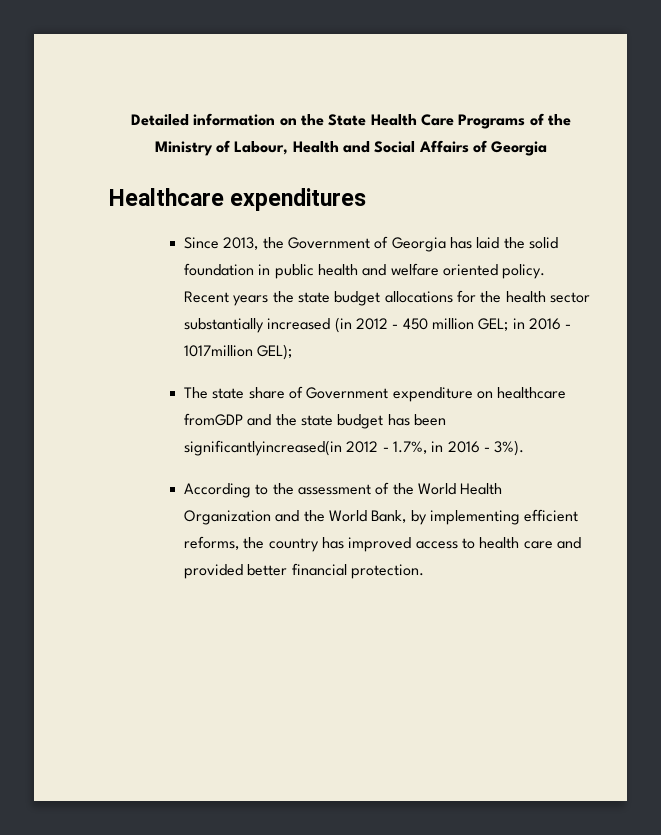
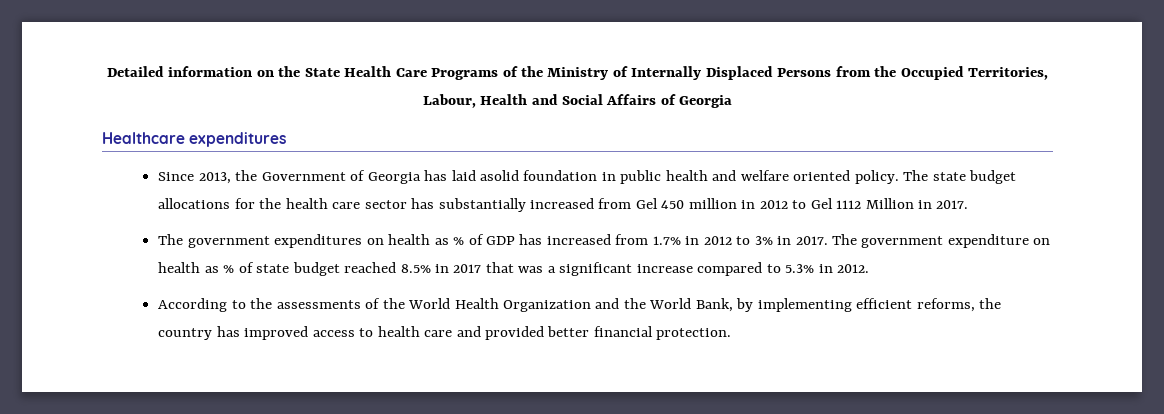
- Detailed information on the State Health Care Programs of the Ministry of Labour, Health and Social Affairs of Georgia
+ Detailed information on the State Health Care Programs of the Ministry of Internally Displaced Persons from the Occupied Territories, Labour, Health and Social Affairs of Georgia
- Since 2013, the Government of Georgia has laid the solid foundation in public health and welfare oriented policy.
+ Since 2013, the Government of Georgia has laid asolid foundation in public health and welfare oriented policy.
- Recent years the state budget allocations for the health sector substantially increased (in 2012 - 450 million GEL; in 2016 - 1017million GEL);
- The state share of Government expenditure on healthcare fromGDP and the state budget has been significantlyincreased(in 2012 - 1.7%, in 2016 - 3%).
+ The state budget allocations for the health care sector has substantially increased from Gel 450 million in 2012 to Gel 1112 Million in 2017.
+ The government expenditures on health as % of GDP has increased from 1.7% in 2012 to 3% in 2017. The government expenditure on health as % of state budget reached 8.5% in 2017 that was a significant increase compared to 5.3% in 2012.
- According to the assessment of the World Health Organization and the World Bank, by implementing efficient reforms, the country has improved access to health care and provided better financial protection.
+ According to the assessments of the World Health Organization and the World Bank, by implementing efficient reforms, the country has improved access to health care and provided better financial protection.

